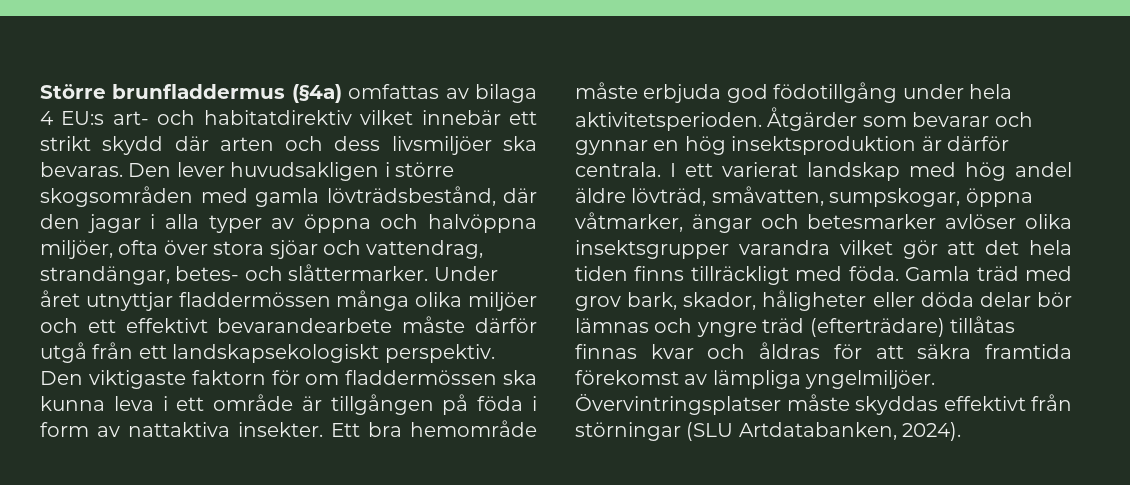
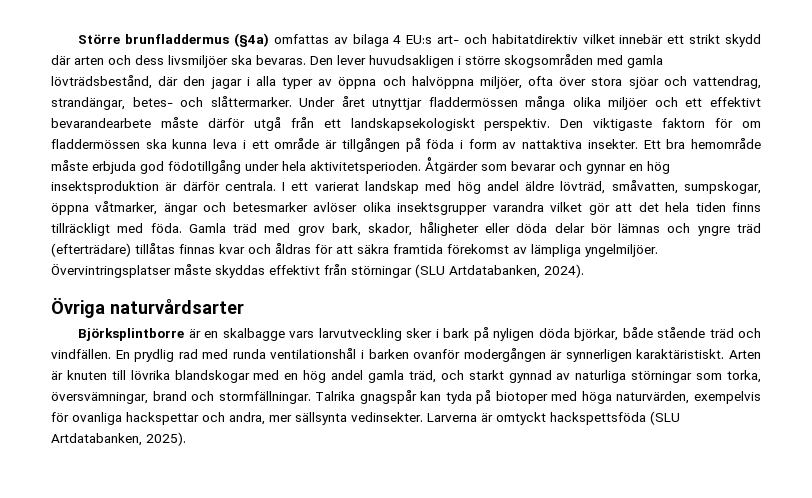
+ Övriga naturvårdsarter
+ Björksplintborre är en skalbagge vars larvutveckling sker i bark på nyligen döda björkar, både stående träd och vindfällen. En prydlig rad med runda ventilationshål i barken ovanför modergången är synnerligen karaktäristiskt. Arten är knuten till lövrika blandskogar med en hög andel gamla träd, och starkt gynnad av naturliga störningar som torka, översvämningar, brand och stormfällningar. Talrika gnagspår kan tyda på biotoper med höga naturvärden, exempelvis för ovanliga hackspettar och andra, mer sällsynta vedinsekter. Larverna är omtyckt hackspettsföda (SLU Artdatabanken, 2025).

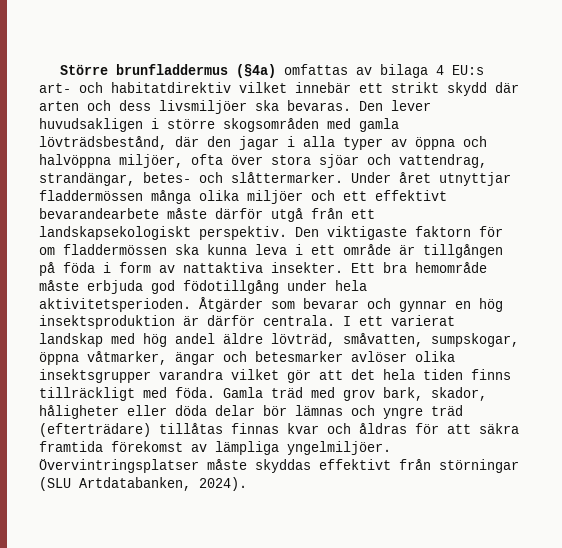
- Övriga naturvårdsarter
- Björksplintborre är en skalbagge vars larvutveckling sker i bark på nyligen döda björkar, både stående träd och vindfällen. En prydlig rad med runda ventilationshål i barken ovanför modergången är synnerligen karaktäristiskt. Arten är knuten till lövrika blandskogar med en hög andel gamla träd, och starkt gynnad av naturliga störningar som torka, översvämningar, brand och stormfällningar. Talrika gnagspår kan tyda på biotoper med höga naturvärden, exempelvis för ovanliga hackspettar och andra, mer sällsynta vedinsekter. Larverna är omtyckt hackspettsföda (SLU Artdatabanken, 2025).

